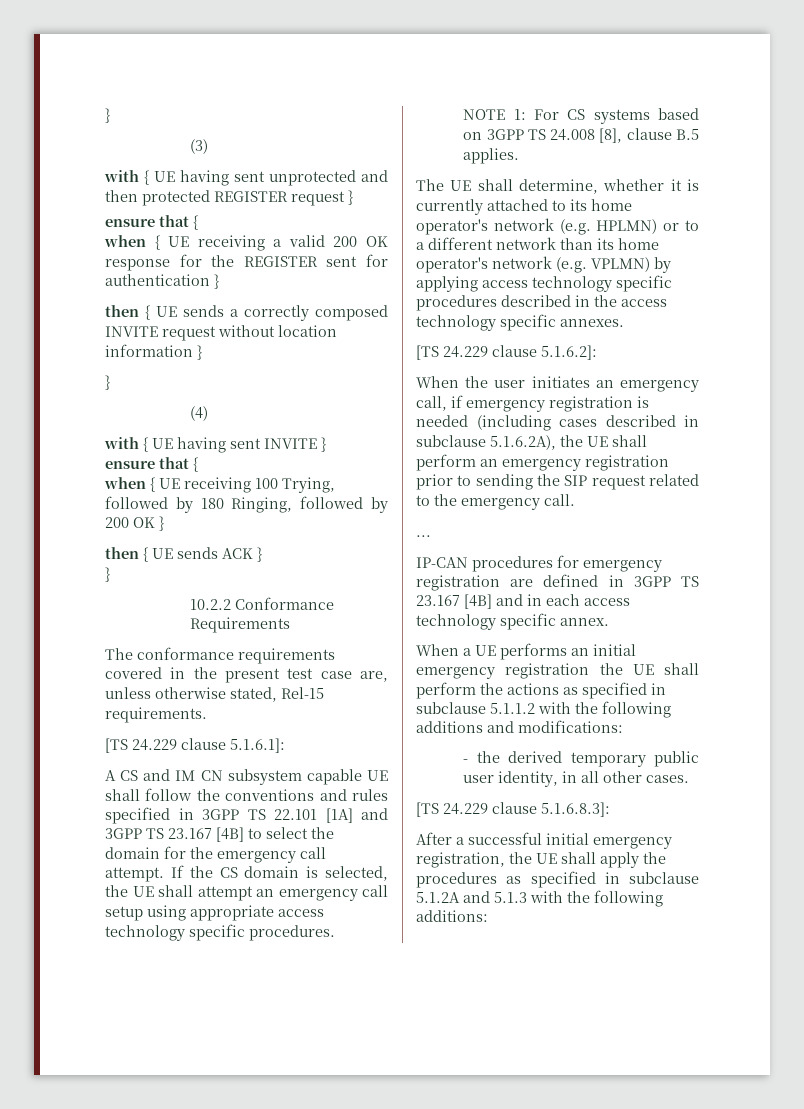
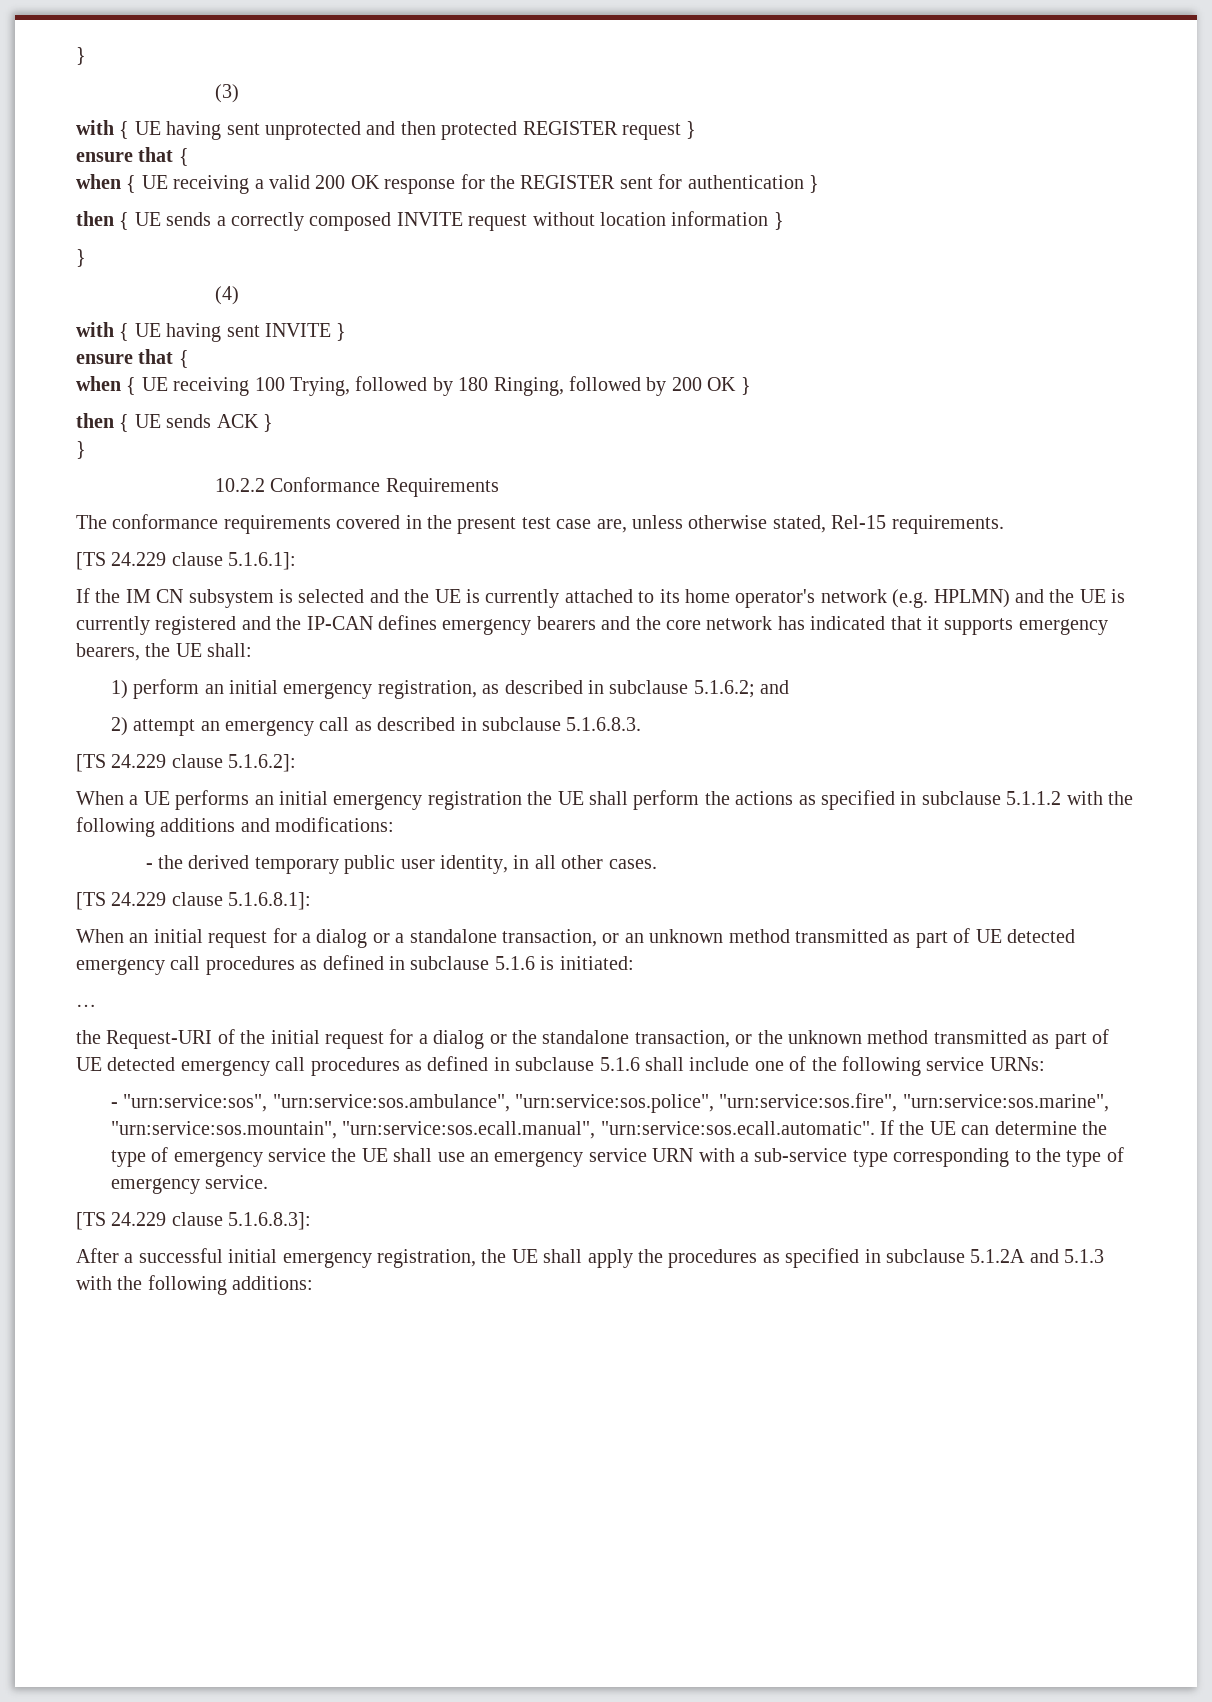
- A CS and IM CN subsystem capable UE shall follow the conventions and rules specified in 3GPP TS 22.101 [1A] and 3GPP TS 23.167 [4B] to select the domain for the emergency call attempt. If the CS domain is selected, the UE shall attempt an emergency call setup using appropriate access technology specific procedures.
- NOTE 1: For CS systems based on 3GPP TS 24.008 [8], clause B.5 applies.
- The UE shall determine, whether it is currently attached to its home operator's network (e.g. HPLMN) or to a different network than its home operator's network (e.g. VPLMN) by applying access technology specific procedures described in the access technology specific annexes.
+ If the IM CN subsystem is selected and the UE is currently attached to its home operator's network (e.g. HPLMN) and the UE is currently registered and the IP-CAN defines emergency bearers and the core network has indicated that it supports emergency bearers, the UE shall:
+ 1) perform an initial emergency registration, as described in subclause 5.1.6.2; and
+ 2) attempt an emergency call as described in subclause 5.1.6.8.3.
  [TS 24.229 clause 5.1.6.2]:
- When the user initiates an emergency call, if emergency registration is needed (including cases described in subclause 5.1.6.2A), the UE shall perform an emergency registration prior to sending the SIP request related to the emergency call.
- ...
- IP-CAN procedures for emergency registration are defined in 3GPP TS 23.167 [4B] and in each access technology specific annex.
+ [TS 24.229 clause 5.1.6.8.1]:
+ When an initial request for a dialog or a standalone transaction, or an unknown method transmitted as part of UE detected emergency call procedures as defined in subclause 5.1.6 is initiated:
+ …
+ the Request-URI of the initial request for a dialog or the standalone transaction, or the unknown method transmitted as part of UE detected emergency call procedures as defined in subclause 5.1.6 shall include one of the following service URNs:
+ - "urn:service:sos", "urn:service:sos.ambulance", "urn:service:sos.police", "urn:service:sos.fire", "urn:service:sos.marine", "urn:service:sos.mountain", "urn:service:sos.ecall.manual", "urn:service:sos.ecall.automatic". If the UE can determine the type of emergency service the UE shall use an emergency service URN with a sub-service type corresponding to the type of emergency service.

